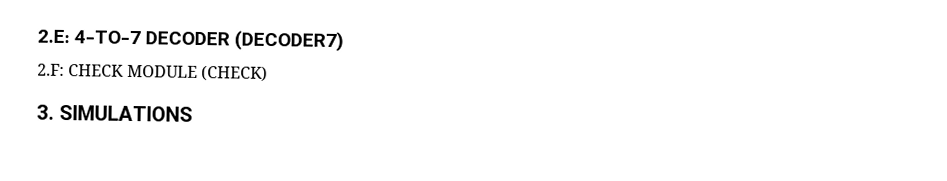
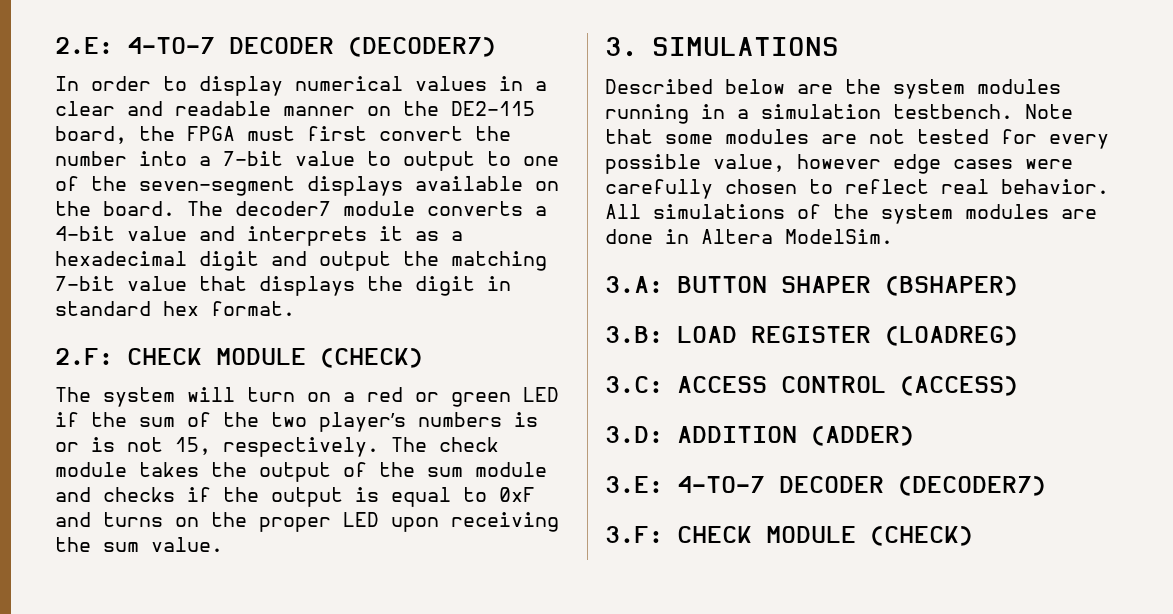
+ In order to display numerical values in a clear and readable manner on the DE2-115 board, the FPGA must first convert the number into a 7-bit value to output to one of the seven-segment displays available on the board. The decoder7 module converts a 4-bit value and interprets it as a hexadecimal digit and output the matching 7-bit value that displays the digit in standard hex format.
  2.F: CHECK MODULE (CHECK)
+ The system will turn on a red or green LED if the sum of the two player’s numbers is or is not 15, respectively. The check module takes the output of the sum module and checks if the output is equal to 0xF and turns on the proper LED upon receiving the sum value.
  3. SIMULATIONS
+ Described below are the system modules running in a simulation testbench. Note that some modules are not tested for every possible value, however edge cases were carefully chosen to reflect real behavior. All simulations of the system modules are done in Altera ModelSim.
+ 3.A: BUTTON SHAPER (BSHAPER)
+ 3.B: LOAD REGISTER (LOADREG)
+ 3.C: ACCESS CONTROL (ACCESS)
+ 3.D: ADDITION (ADDER)
+ 3.E: 4-TO-7 DECODER (DECODER7)
+ 3.F: CHECK MODULE (CHECK)

